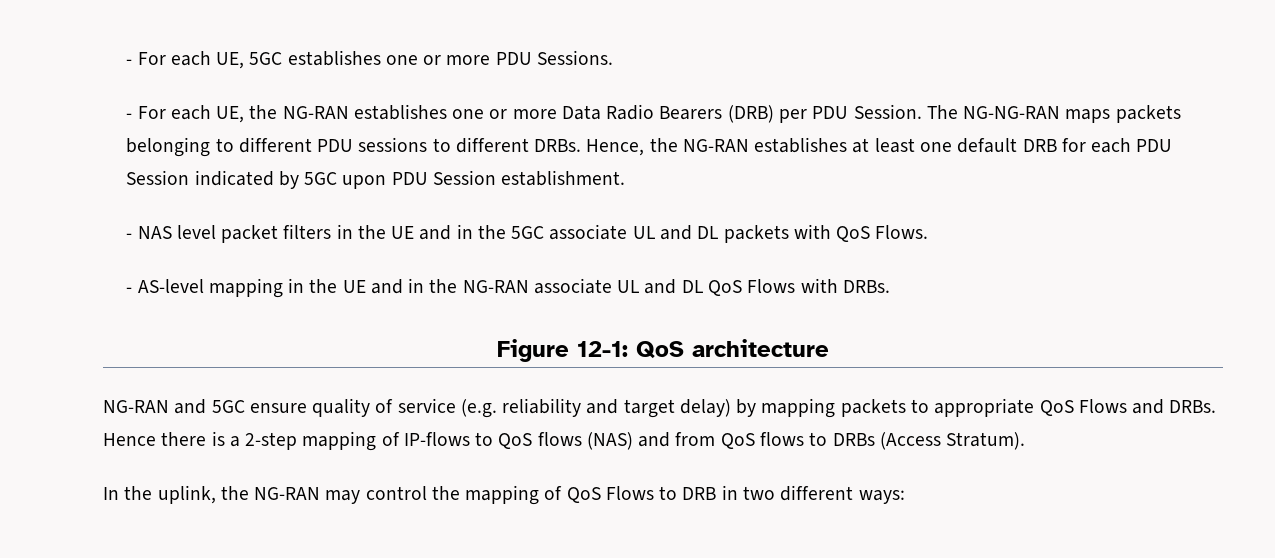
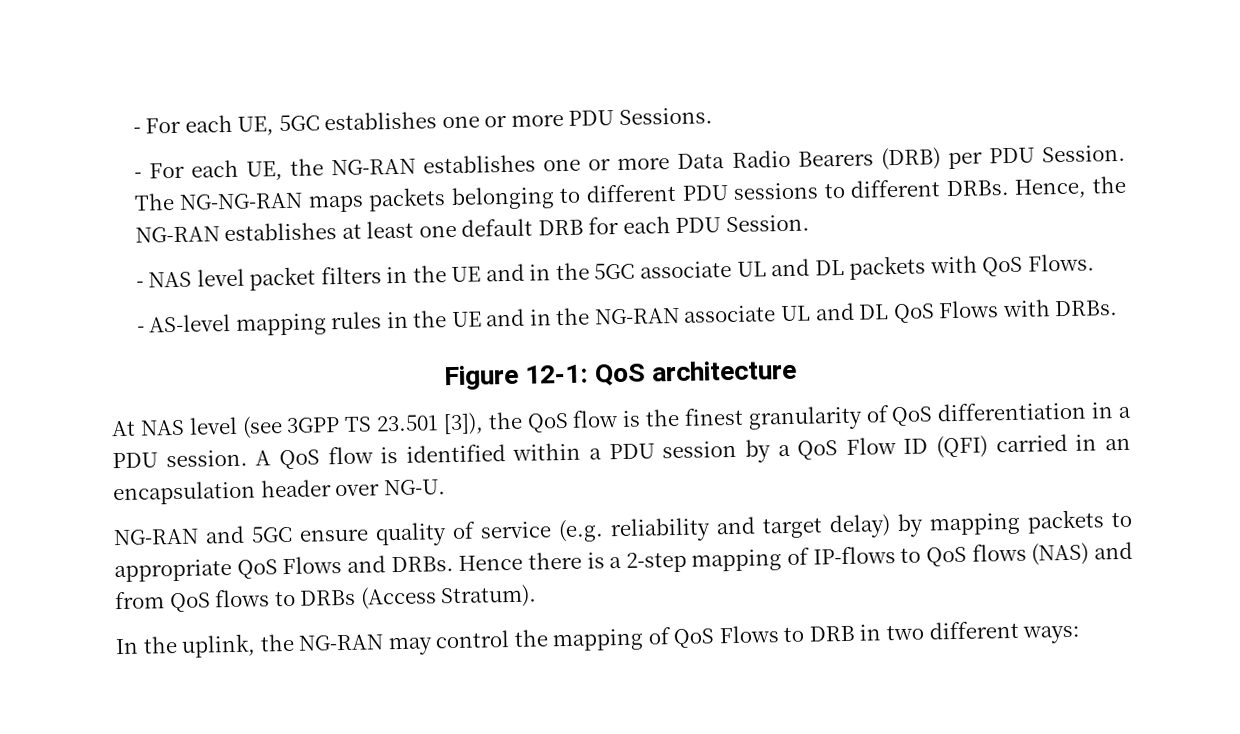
- Hence, the NG-RAN establishes at least one default DRB for each PDU Session indicated by 5GC upon PDU Session establishment.
+ Hence, the NG-RAN establishes at least one default DRB for each PDU Session.
- - AS-level mapping in the UE and in the NG-RAN associate UL and DL QoS Flows with DRBs.
+ - AS-level mapping rules in the UE and in the NG-RAN associate UL and DL QoS Flows with DRBs.
+ At NAS level (see 3GPP TS 23.501 [3]), the QoS flow is the finest granularity of QoS differentiation in a PDU session. A QoS flow is identified within a PDU session by a QoS Flow ID (QFI) carried in an encapsulation header over NG-U.

